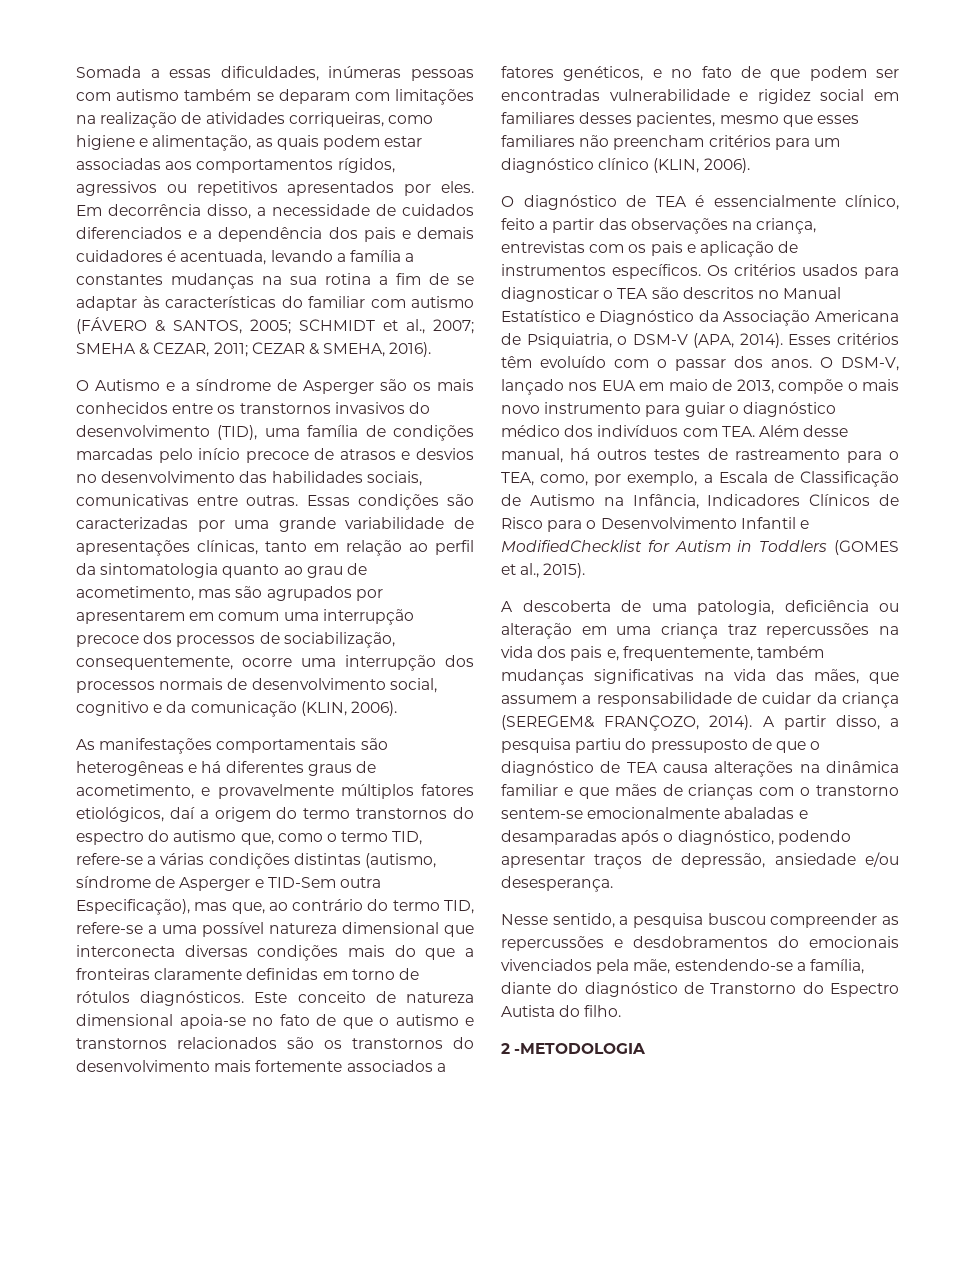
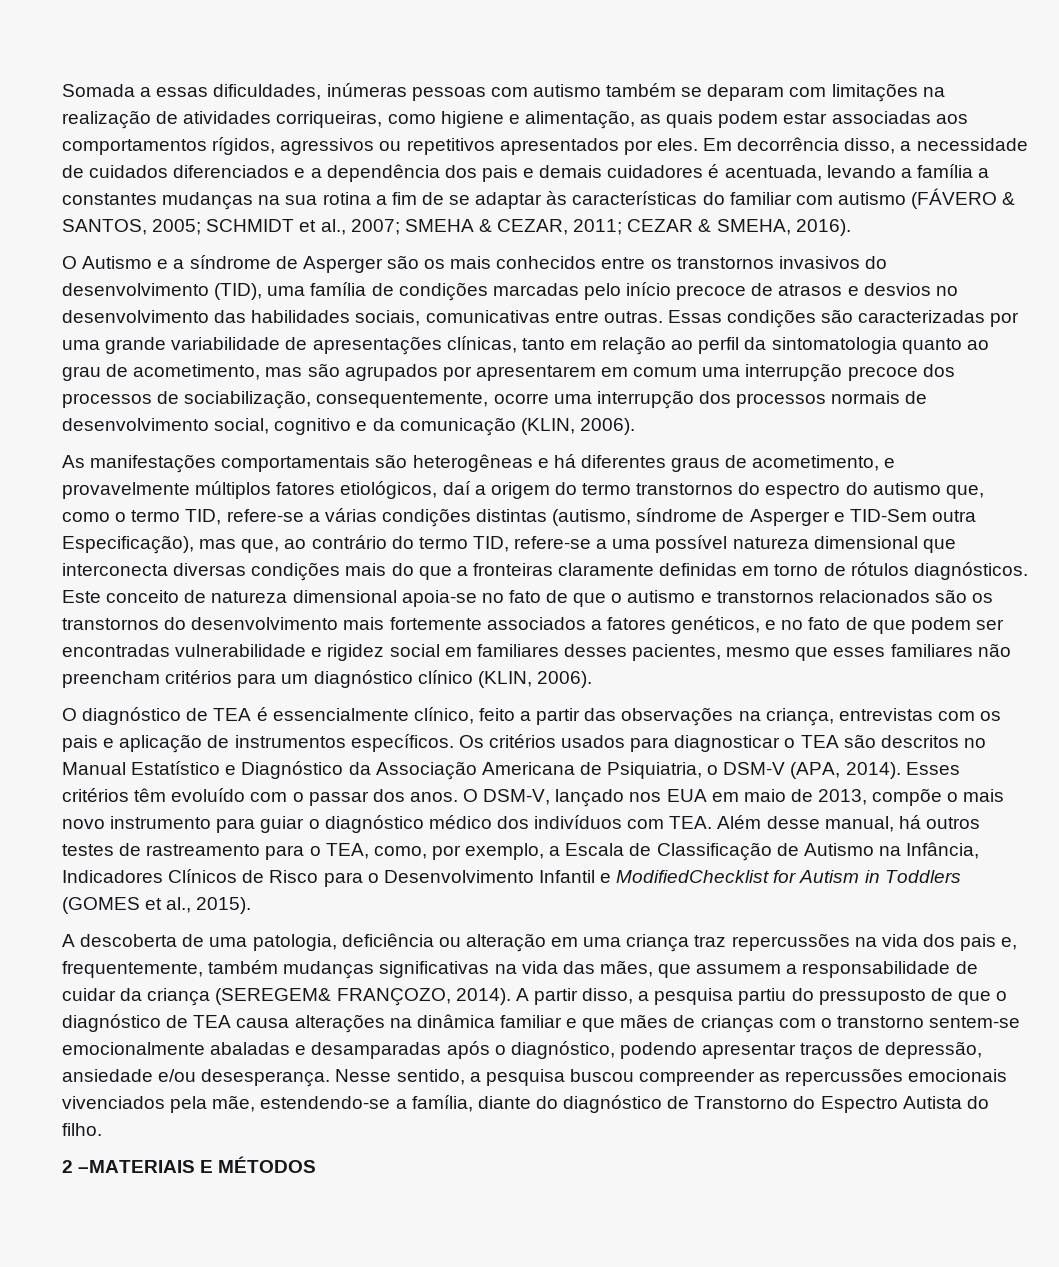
- A partir disso, a pesquisa partiu do pressuposto de que o diagnóstico de TEA causa alterações na dinâmica familiar e que mães de crianças com o transtorno sentem-se emocionalmente abaladas e desamparadas após o diagnóstico, podendo apresentar traços de depressão, ansiedade e/ou desesperança.
- Nesse sentido, a pesquisa buscou compreender as repercussões e desdobramentos do emocionais vivenciados pela mãe, estendendo-se a família, diante do diagnóstico de Transtorno do Espectro Autista do filho.
+ A partir disso, a pesquisa partiu do pressuposto de que o diagnóstico de TEA causa alterações na dinâmica familiar e que mães de crianças com o transtorno sentem-se emocionalmente abaladas e desamparadas após o diagnóstico, podendo apresentar traços de depressão, ansiedade e/ou desesperança. Nesse sentido, a pesquisa buscou compreender as repercussões emocionais vivenciados pela mãe, estendendo-se a família, diante do diagnóstico de Transtorno do Espectro Autista do filho.
- 2 -METODOLOGIA
+ 2 –MATERIAIS E MÉTODOS

